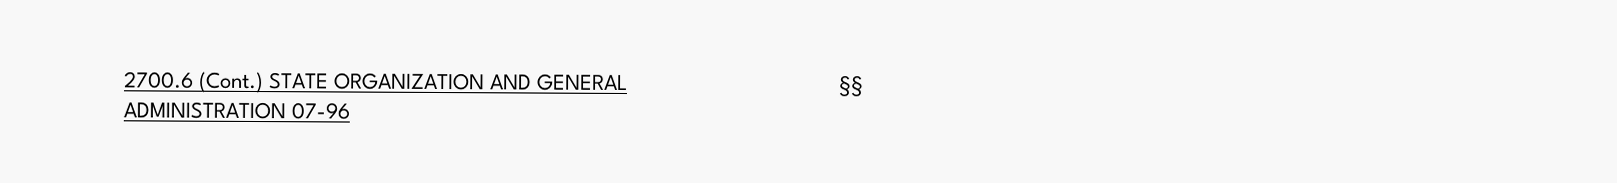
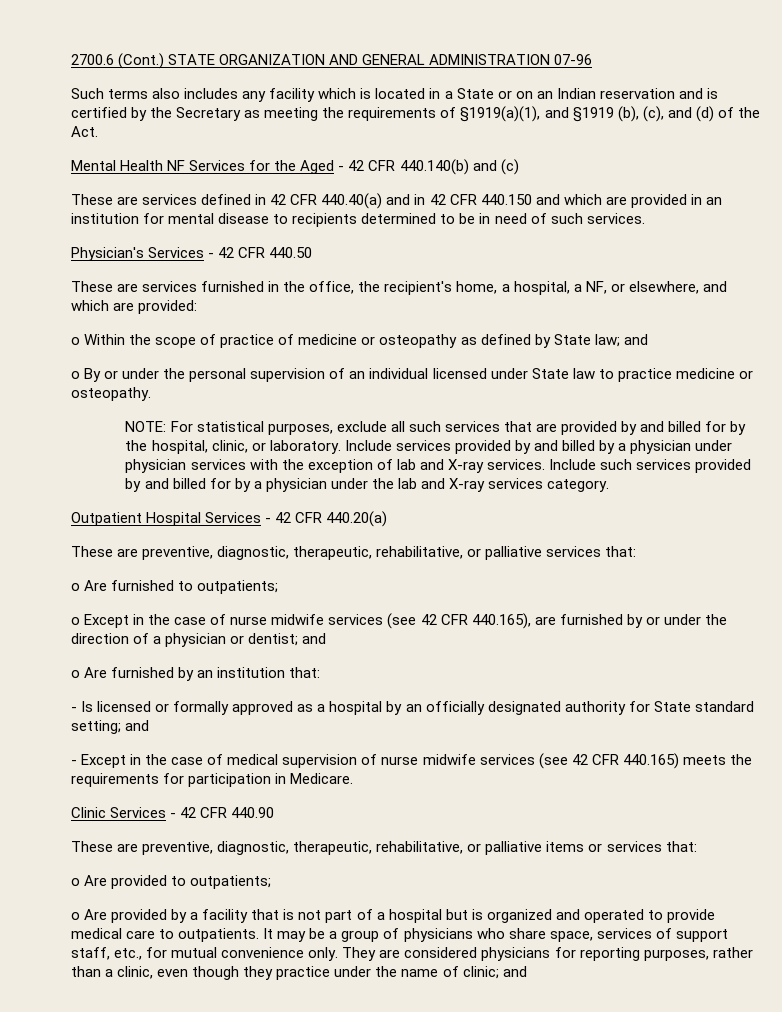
- §§
+ Such terms also includes any facility which is located in a State or on an Indian reservation and is certified by the Secretary as meeting the requirements of §1919(a)(1), and §1919 (b), (c), and (d) of the Act.
+ Mental Health NF Services for the Aged - 42 CFR 440.140(b) and (c)
+ These are services defined in 42 CFR 440.40(a) and in 42 CFR 440.150 and which are provided in an institution for mental disease to recipients determined to be in need of such services.
+ Physician's Services - 42 CFR 440.50
+ These are services furnished in the office, the recipient's home, a hospital, a NF, or elsewhere, and which are provided:
+ o Within the scope of practice of medicine or osteopathy as defined by State law; and
+ o By or under the personal supervision of an individual licensed under State law to practice medicine or osteopathy.
+ NOTE: For statistical purposes, exclude all such services that are provided by and billed for by the hospital, clinic, or laboratory. Include services provided by and billed by a physician under physician services with the exception of lab and X-ray services. Include such services provided by and billed for by a physician under the lab and X-ray services category.
+ Outpatient Hospital Services - 42 CFR 440.20(a)
+ These are preventive, diagnostic, therapeutic, rehabilitative, or palliative services that:
+ o Are furnished to outpatients;
+ o Except in the case of nurse midwife services (see 42 CFR 440.165), are furnished by or under the direction of a physician or dentist; and
+ o Are furnished by an institution that:
+ - Is licensed or formally approved as a hospital by an officially designated authority for State standard setting; and
+ - Except in the case of medical supervision of nurse midwife services (see 42 CFR 440.165) meets the requirements for participation in Medicare.
+ Clinic Services - 42 CFR 440.90
+ These are preventive, diagnostic, therapeutic, rehabilitative, or palliative items or services that:
+ o Are provided to outpatients;
+ o Are provided by a facility that is not part of a hospital but is organized and operated to provide medical care to outpatients. It may be a group of physicians who share space, services of support staff, etc., for mutual convenience only. They are considered physicians for reporting purposes, rather than a clinic, even though they practice under the name of clinic; and

